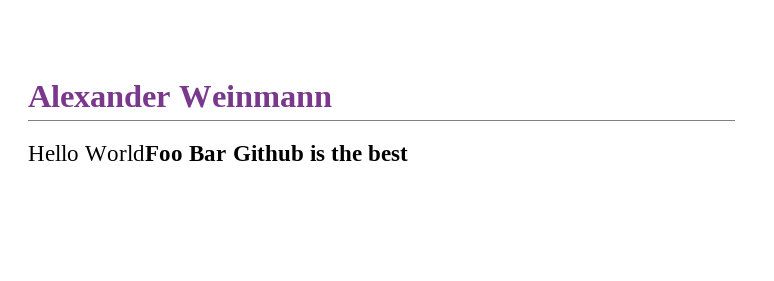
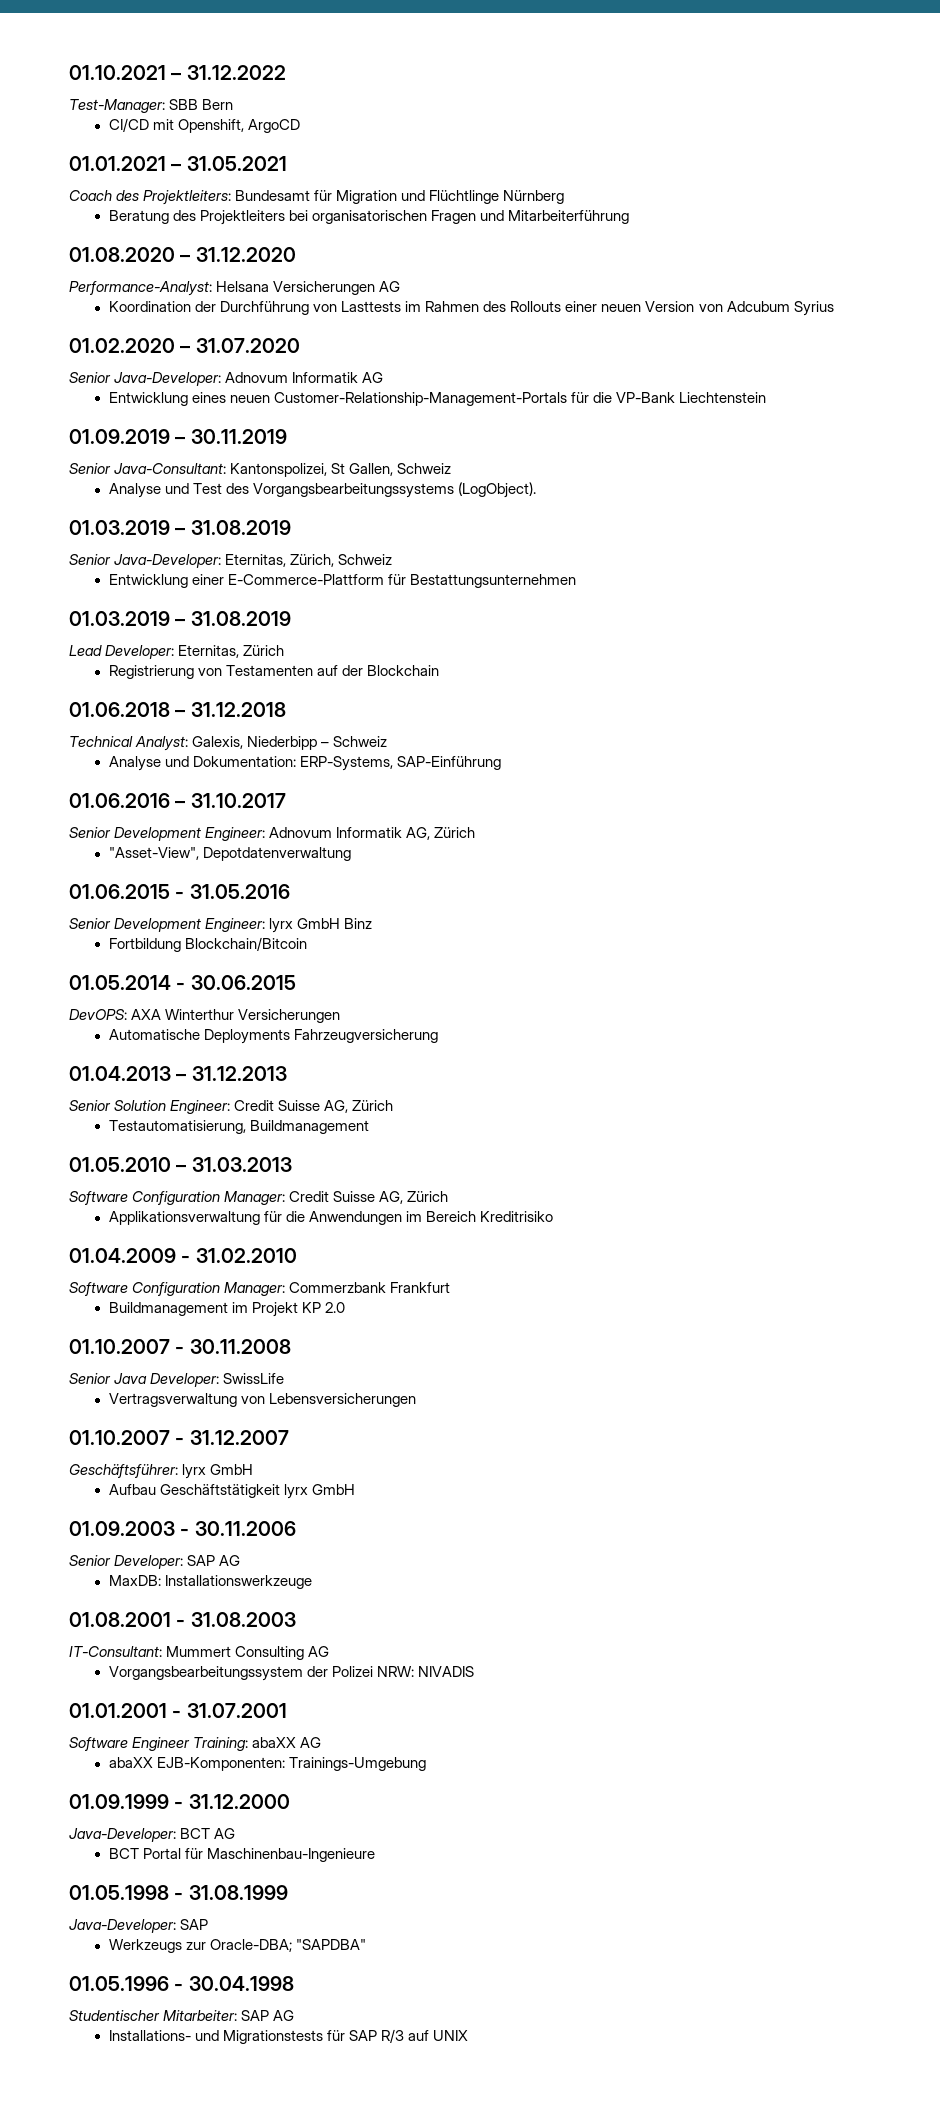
- Alexander Weinmann
- Hello WorldFoo Bar Github is the best
+ 01.10.2021 – 31.12.2022
+ Test-Manager: SBB Bern
+ CI/CD mit Openshift, ArgoCD
+ 01.01.2021 – 31.05.2021
+ Coach des Projektleiters: Bundesamt für Migration und Flüchtlinge Nürnberg
+ Beratung des Projektleiters bei organisatorischen Fragen und Mitarbeiterführung
+ 01.08.2020 – 31.12.2020
+ Performance-Analyst: Helsana Versicherungen AG
+ Koordination der Durchführung von Lasttests im Rahmen des Rollouts einer neuen Version von Adcubum Syrius
+ 01.02.2020 – 31.07.2020
+ Senior Java-Developer: Adnovum Informatik AG
+ Entwicklung eines neuen Customer-Relationship-Management-Portals für die VP-Bank Liechtenstein
+ 01.09.2019 – 30.11.2019
+ Senior Java-Consultant: Kantonspolizei, St Gallen, Schweiz
+ Analyse und Test des Vorgangsbearbeitungssystems (LogObject).
+ 01.03.2019 – 31.08.2019
+ Senior Java-Developer: Eternitas, Zürich, Schweiz
+ Entwicklung einer E-Commerce-Plattform für Bestattungsunternehmen
+ 01.03.2019 – 31.08.2019
+ Lead Developer: Eternitas, Zürich
+ Registrierung von Testamenten auf der Blockchain
+ 01.06.2018 – 31.12.2018
+ Technical Analyst: Galexis, Niederbipp – Schweiz
+ Analyse und Dokumentation: ERP-Systems, SAP-Einführung
+ 01.06.2016 – 31.10.2017
+ Senior Development Engineer: Adnovum Informatik AG, Zürich
+ "Asset-View", Depotdatenverwaltung
+ 01.06.2015 - 31.05.2016
+ Senior Development Engineer: lyrx GmbH Binz
+ Fortbildung Blockchain/Bitcoin
+ 01.05.2014 - 30.06.2015
+ DevOPS: AXA Winterthur Versicherungen
+ Automatische Deployments Fahrzeugversicherung
+ 01.04.2013 – 31.12.2013
+ Senior Solution Engineer: Credit Suisse AG, Zürich
+ Testautomatisierung, Buildmanagement
+ 01.05.2010 – 31.03.2013
+ Software Configuration Manager: Credit Suisse AG, Zürich
+ Applikationsverwaltung für die Anwendungen im Bereich Kreditrisiko
+ 01.04.2009 - 31.02.2010
+ Software Configuration Manager: Commerzbank Frankfurt
+ Buildmanagement im Projekt KP 2.0
+ 01.10.2007 - 30.11.2008
+ Senior Java Developer: SwissLife
+ Vertragsverwaltung von Lebensversicherungen
+ 01.10.2007 - 31.12.2007
+ Geschäftsführer: lyrx GmbH
+ Aufbau Geschäftstätigkeit lyrx GmbH
+ 01.09.2003 - 30.11.2006
+ Senior Developer: SAP AG
+ MaxDB: Installationswerkzeuge
+ 01.08.2001 - 31.08.2003
+ IT-Consultant: Mummert Consulting AG
+ Vorgangsbearbeitungssystem der Polizei NRW: NIVADIS
+ 01.01.2001 - 31.07.2001
+ Software Engineer Training: abaXX AG
+ abaXX EJB-Komponenten: Trainings-Umgebung
+ 01.09.1999 - 31.12.2000
+ Java-Developer: BCT AG
+ BCT Portal für Maschinenbau-Ingenieure
+ 01.05.1998 - 31.08.1999
+ Java-Developer: SAP
+ Werkzeugs zur Oracle-DBA; "SAPDBA"
+ 01.05.1996 - 30.04.1998
+ Studentischer Mitarbeiter: SAP AG
+ Installations- und Migrationstests für SAP R/3 auf UNIX

